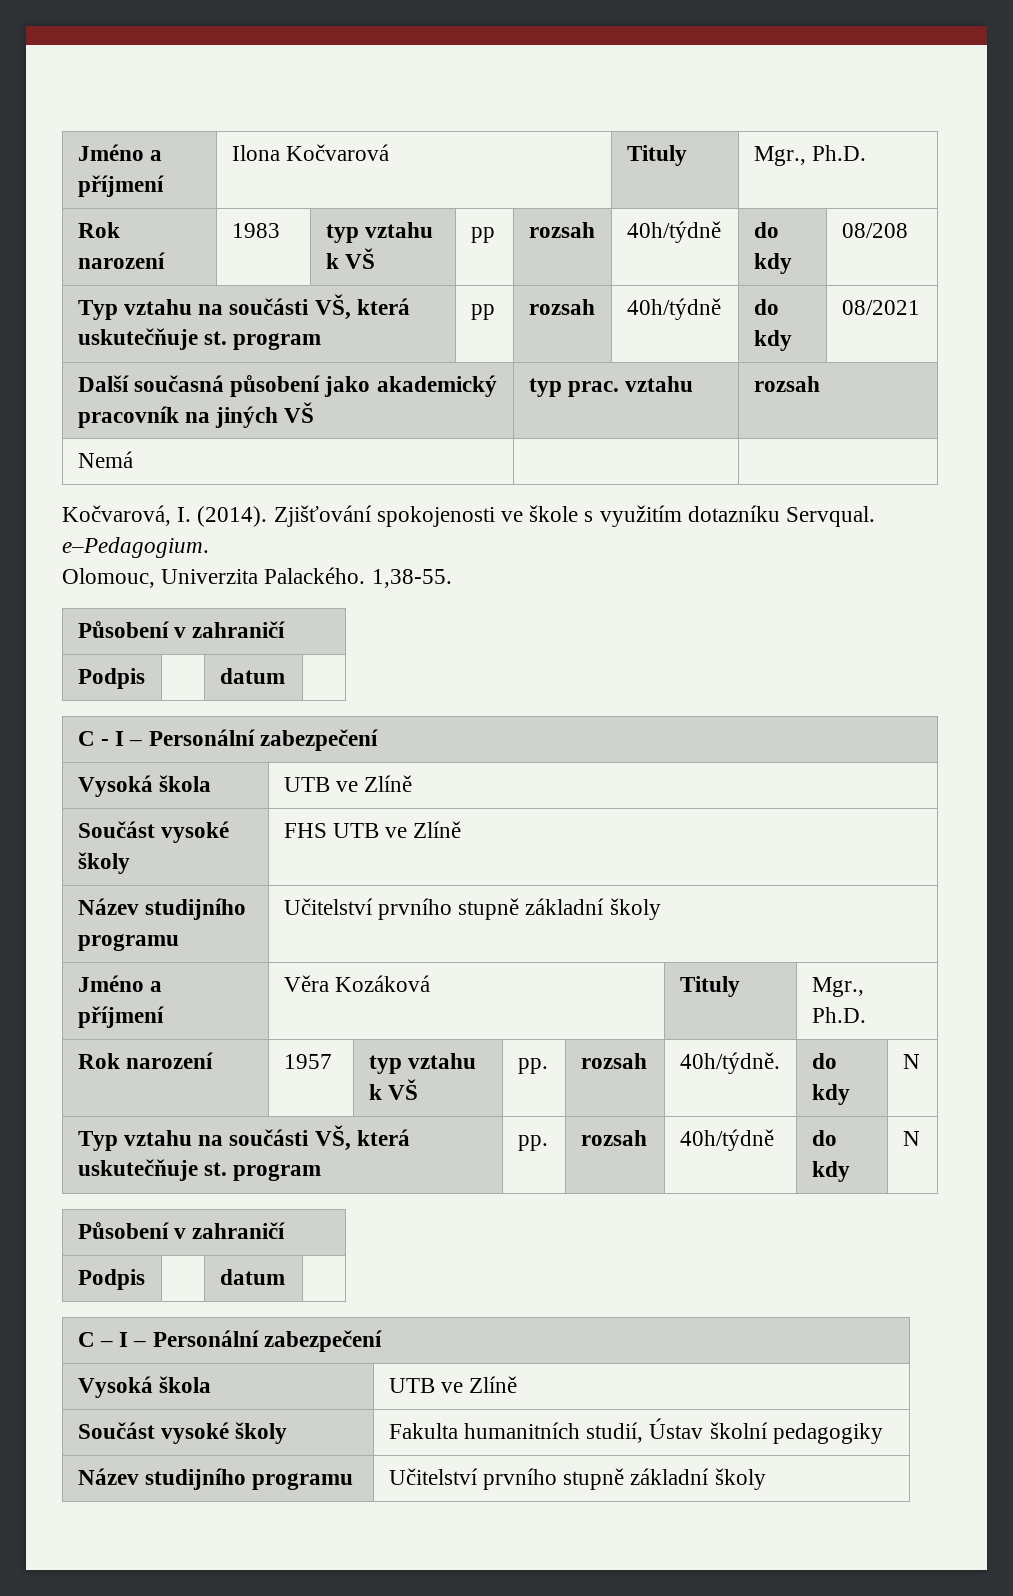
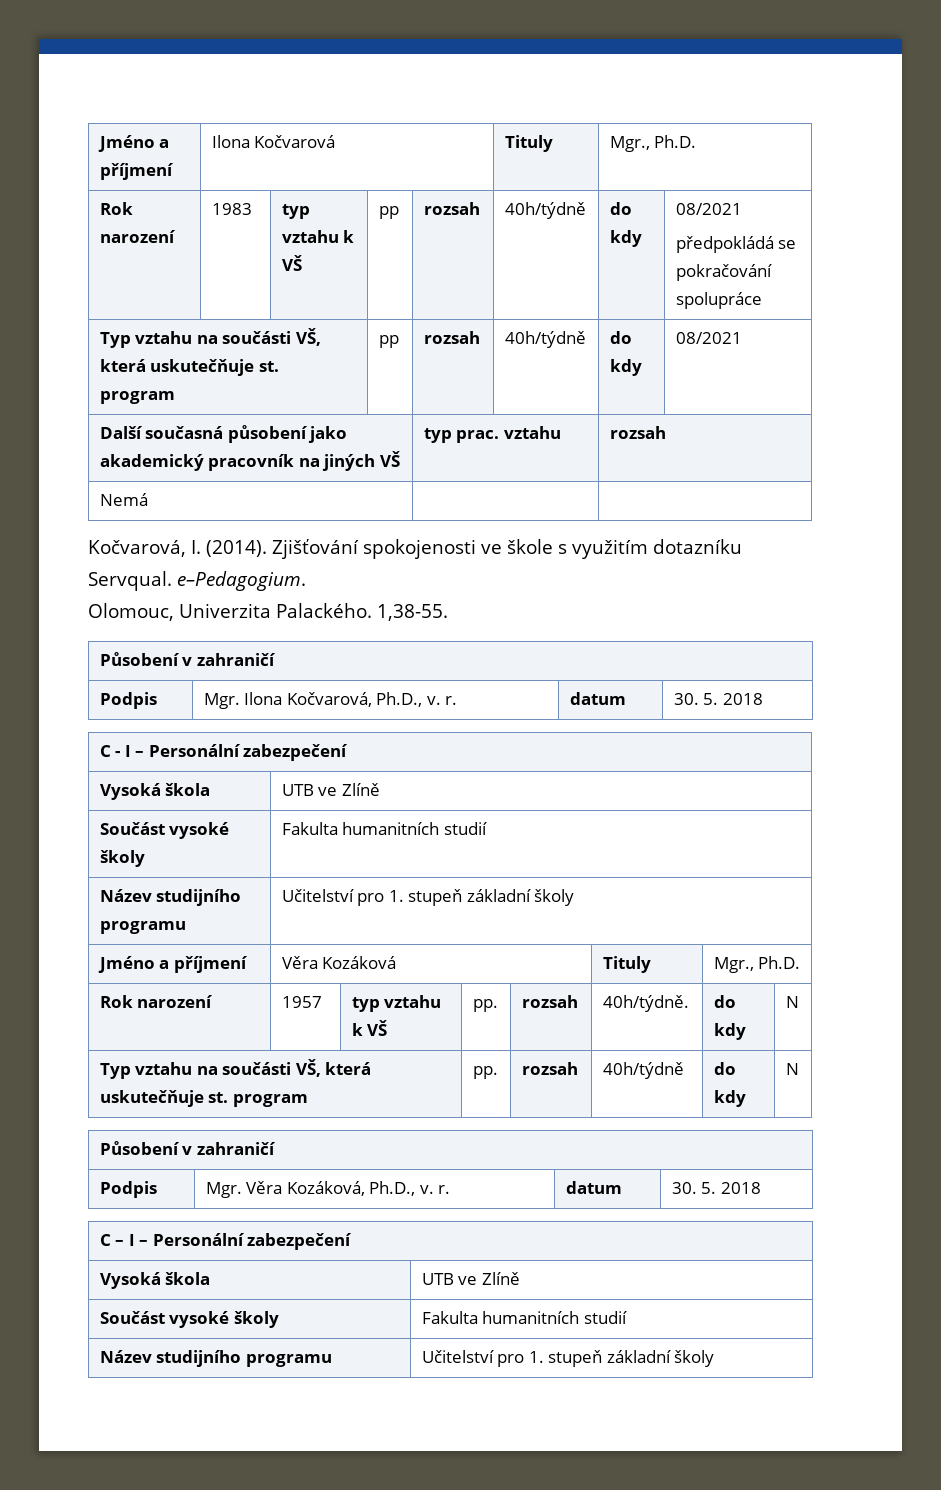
- Rok narození | 1983 | typ vztahu k VŠ | pp | rozsah | 40h/týdně | do kdy | 08/208
+ Rok narození | 1983 | typ vztahu k VŠ | pp | rozsah | 40h/týdně | do kdy | 08/2021
+ předpokládá se pokračování spolupráce
  1,38-55.
  Působení v zahraničí
- Podpis | | datum |
+ Podpis | Mgr. Ilona Kočvarová, Ph.D., v. r. | datum | 30. 5. 2018
  C - I – Personální zabezpečení
  Vysoká škola | UTB ve Zlíně
- Součást vysoké školy | FHS UTB ve Zlíně
- Název studijního programu | Učitelství prvního stupně základní školy
+ Součást vysoké školy | Fakulta humanitních studií
+ Název studijního programu | Učitelství pro 1. stupeň základní školy
  Typ vztahu na součásti VŠ, která uskutečňuje st. program | pp. | rozsah | 40h/týdně | do kdy | N
  Působení v zahraničí
- Podpis | | datum |
+ Podpis | Mgr. Věra Kozáková, Ph.D., v. r. | datum | 30. 5. 2018
  C – I – Personální zabezpečení
  Vysoká škola | UTB ve Zlíně
- Součást vysoké školy | Fakulta humanitních studií, Ústav školní pedagogiky
- Název studijního programu | Učitelství prvního stupně základní školy
+ Součást vysoké školy | Fakulta humanitních studií
+ Název studijního programu | Učitelství pro 1. stupeň základní školy

